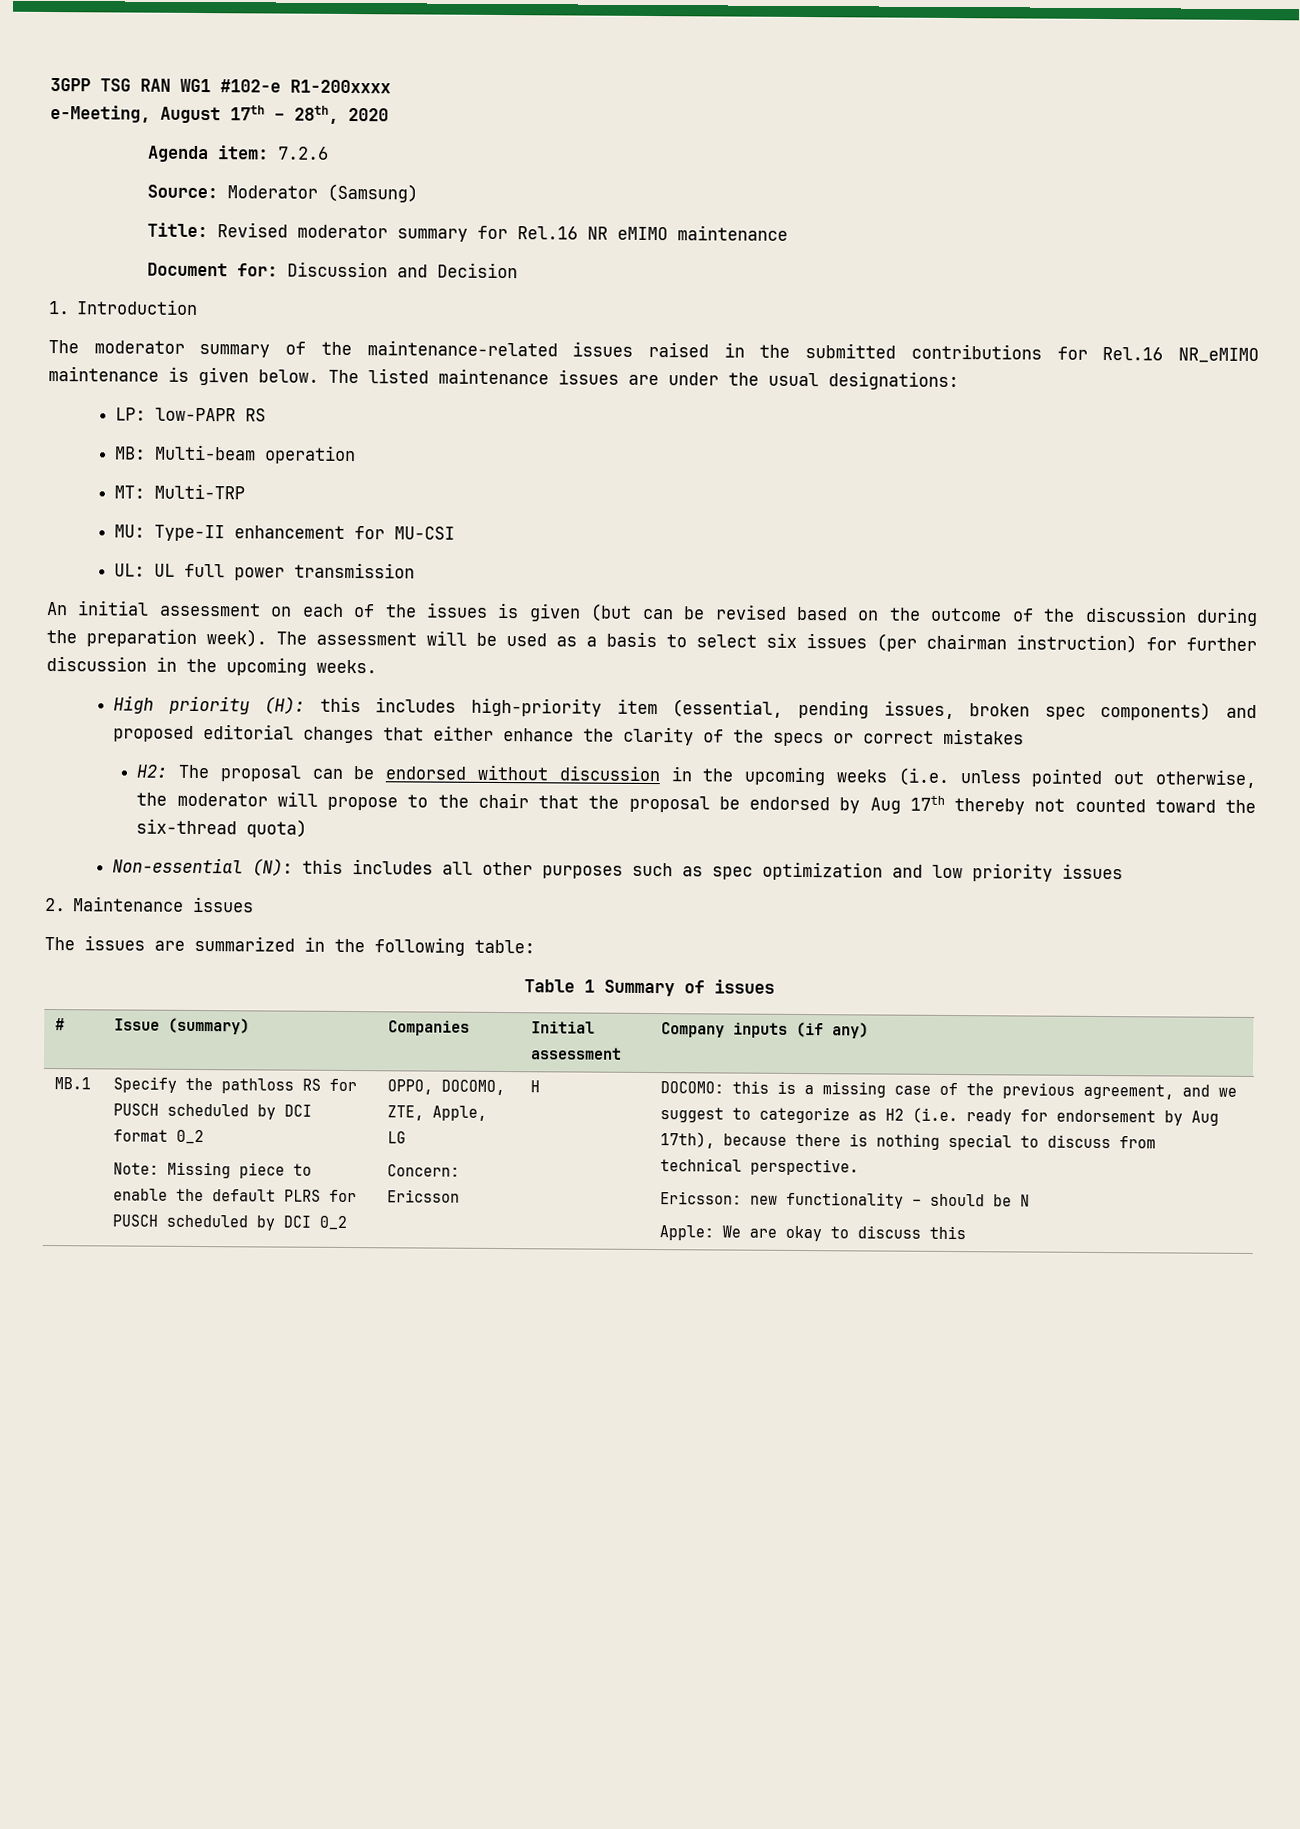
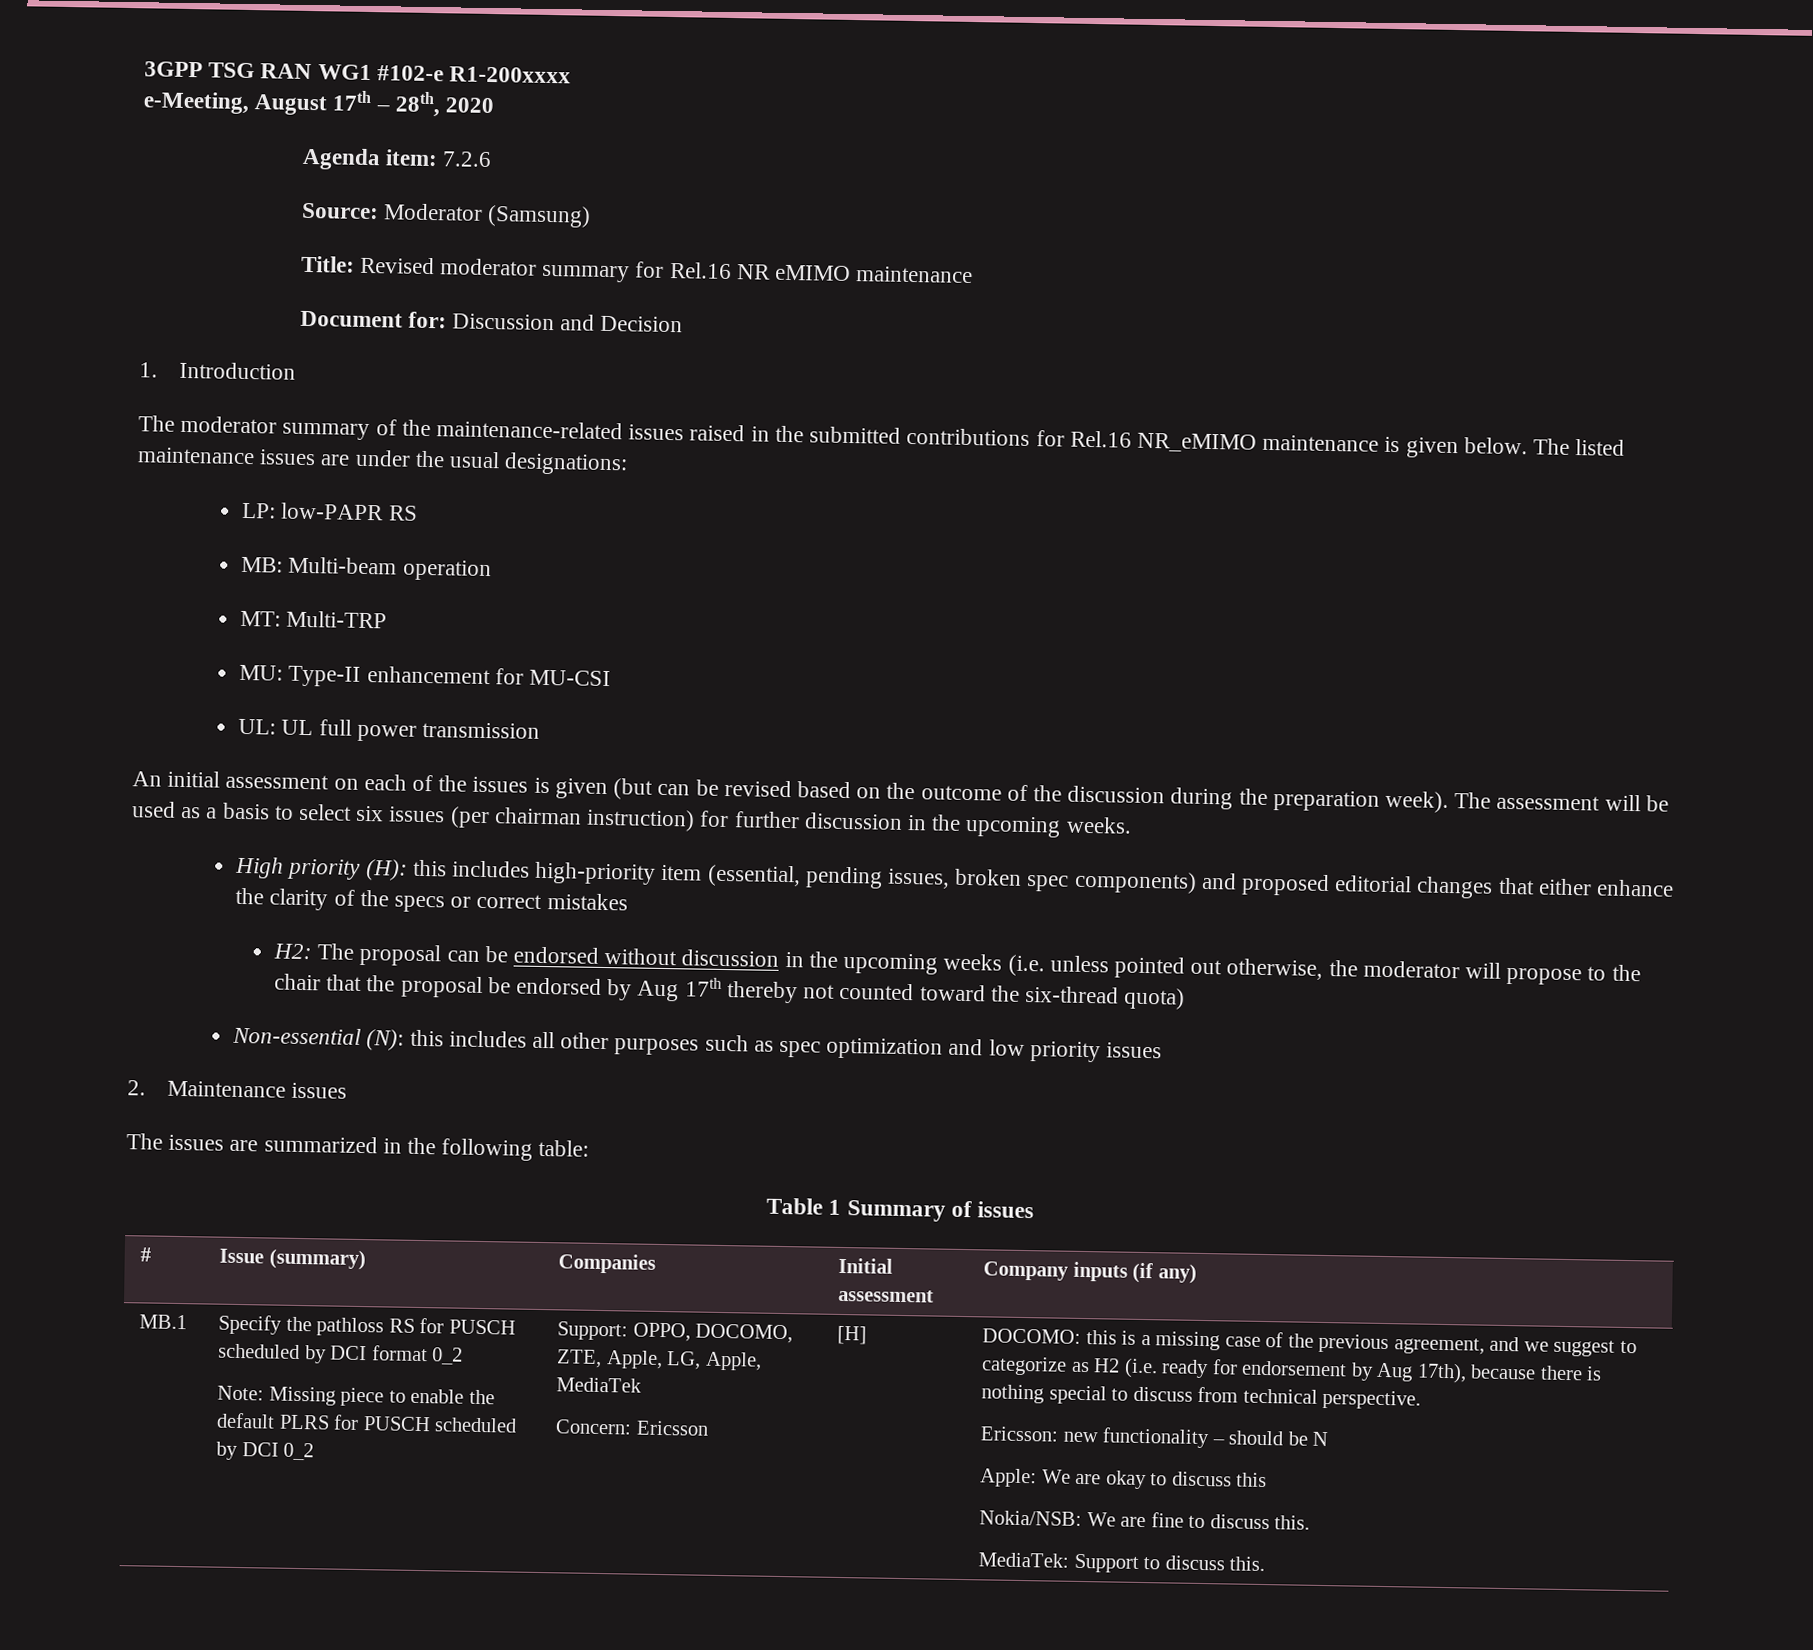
- OPPO, DOCOMO, ZTE, Apple, LG
+ Support: OPPO, DOCOMO, ZTE, Apple, LG, Apple, MediaTek
- H
+ [H]
+ Nokia/NSB: We are fine to discuss this.
+ MediaTek: Support to discuss this.

